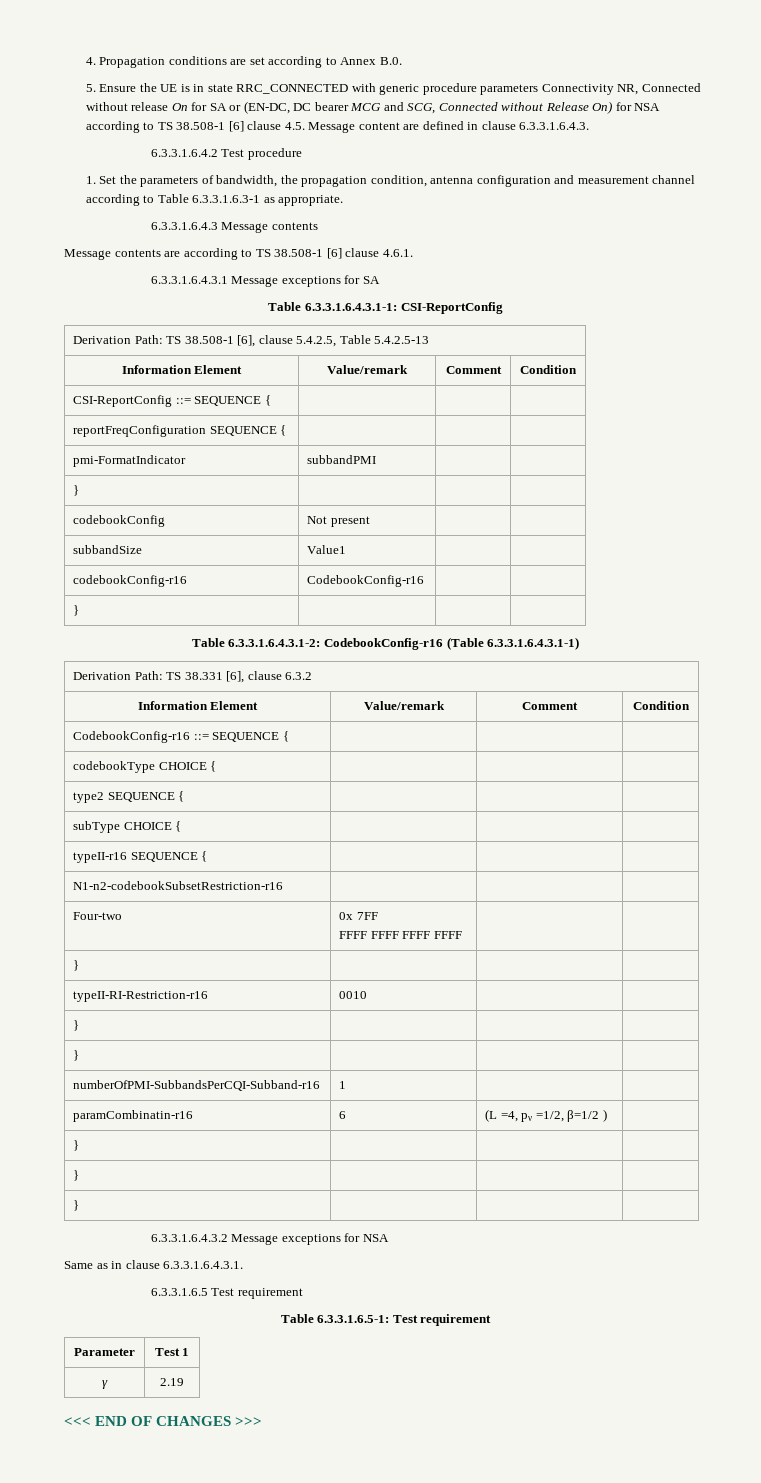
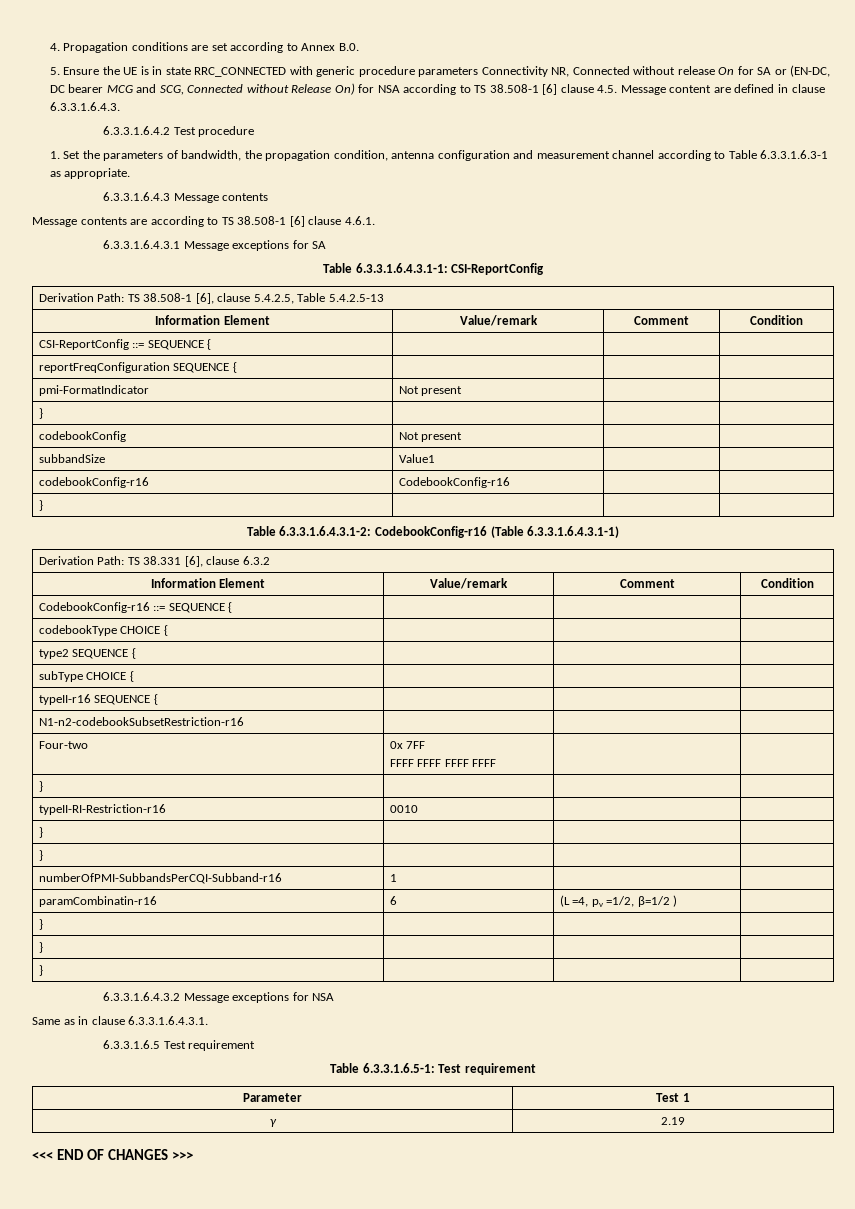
- pmi-FormatIndicator | subbandPMI | |
+ pmi-FormatIndicator | Not present | |

